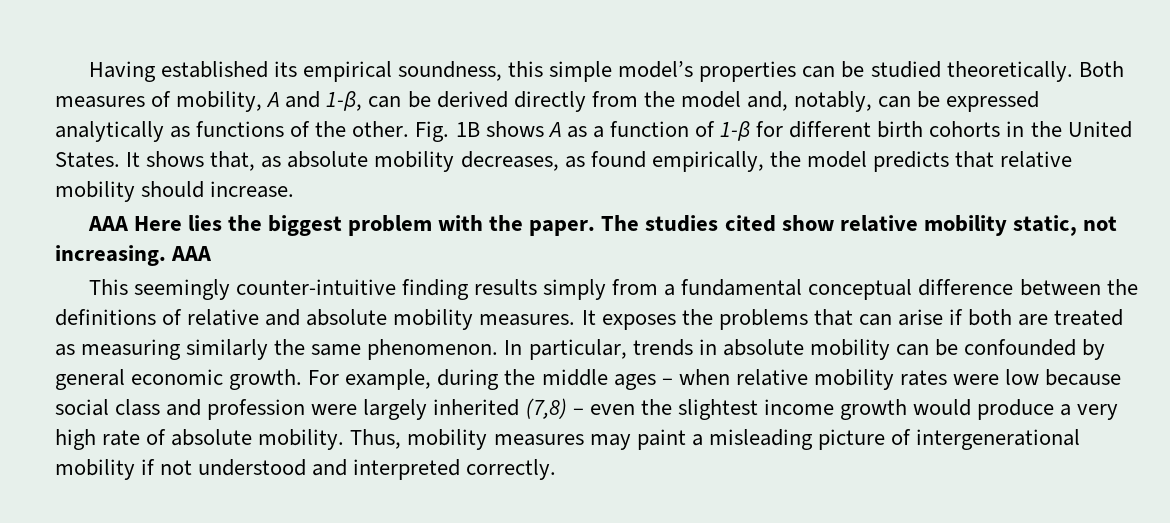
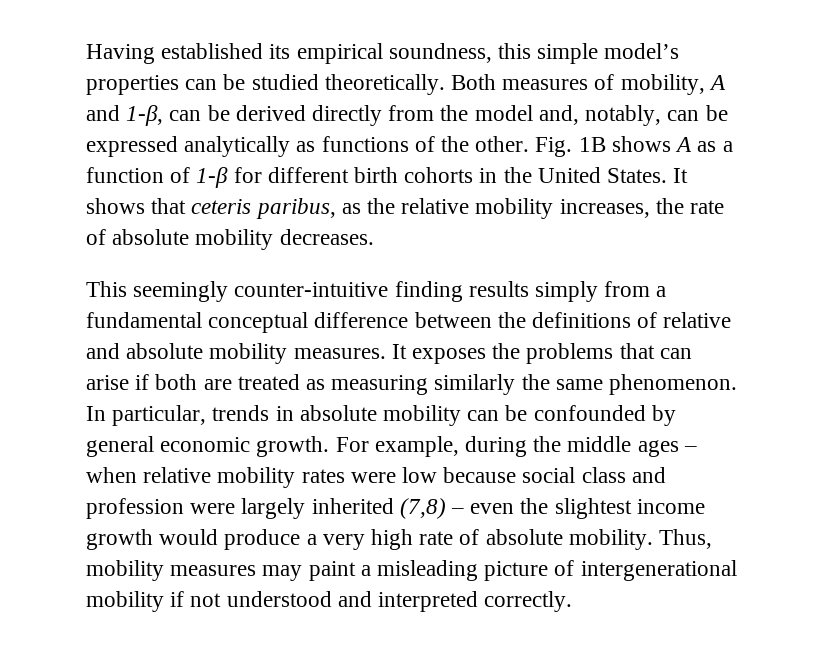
- It shows that, as absolute mobility decreases, as found empirically, the model predicts that relative mobility should increase.
- AAA Here lies the biggest problem with the paper. The studies cited show relative mobility static, not increasing. AAA
+ It shows that ceteris paribus, as the relative mobility increases, the rate of absolute mobility decreases.

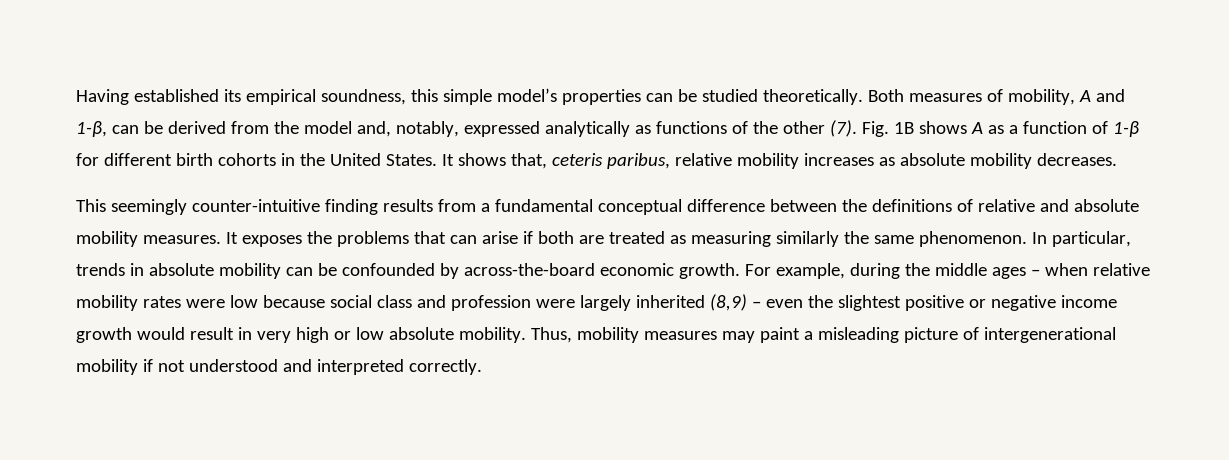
- Both measures of mobility, A and 1-β, can be derived directly from the model and, notably, can be expressed analytically as functions of the other.
+ Both measures of mobility, A and 1-β, can be derived from the model and, notably, expressed analytically as functions of the other (7).
- It shows that ceteris paribus, as the relative mobility increases, the rate of absolute mobility decreases.
+ It shows that, ceteris paribus, relative mobility increases as absolute mobility decreases.
- This seemingly counter-intuitive finding results simply from a fundamental conceptual difference between the definitions of relative and absolute mobility measures.
+ This seemingly counter-intuitive finding results from a fundamental conceptual difference between the definitions of relative and absolute mobility measures.
- In particular, trends in absolute mobility can be confounded by general economic growth.
+ In particular, trends in absolute mobility can be confounded by across-the-board economic growth.
- For example, during the middle ages – when relative mobility rates were low because social class and profession were largely inherited (7,8) – even the slightest income growth would produce a very high rate of absolute mobility.
+ For example, during the middle ages – when relative mobility rates were low because social class and profession were largely inherited (8,9) – even the slightest positive or negative income growth would result in very high or low absolute mobility.

